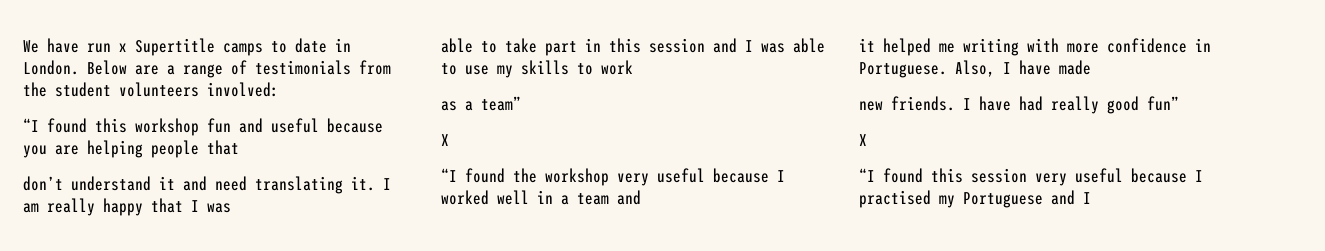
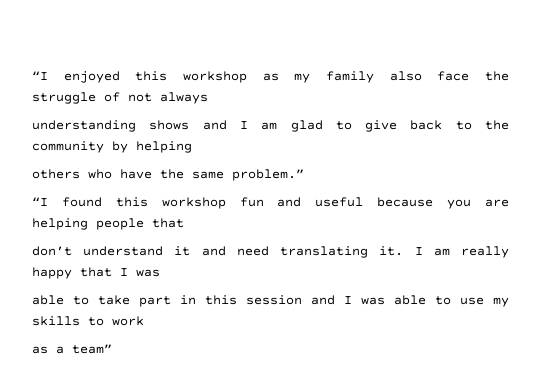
- We have run x Supertitle camps to date in London. Below are a range of testimonials from the student volunteers involved:
+ “I enjoyed this workshop as my family also face the struggle of not always
+ understanding shows and I am glad to give back to the community by helping
+ others who have the same problem.”
  as a team”
- X
- “I found the workshop very useful because I worked well in a team and
- it helped me writing with more confidence in Portuguese. Also, I have made
- new friends. I have had really good fun”
- X
- “I found this session very useful because I practised my Portuguese and I

